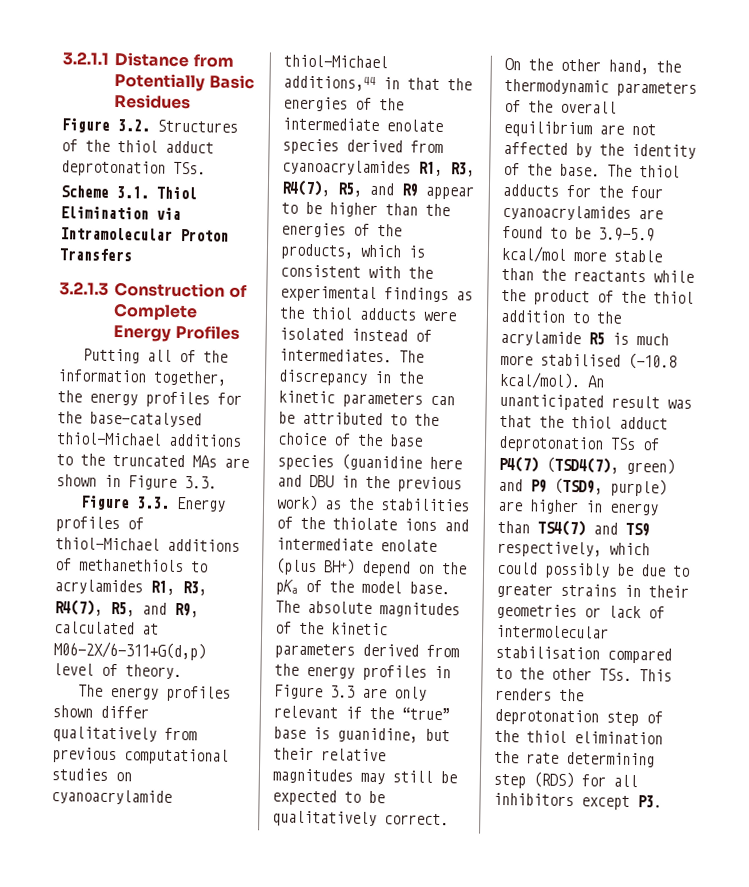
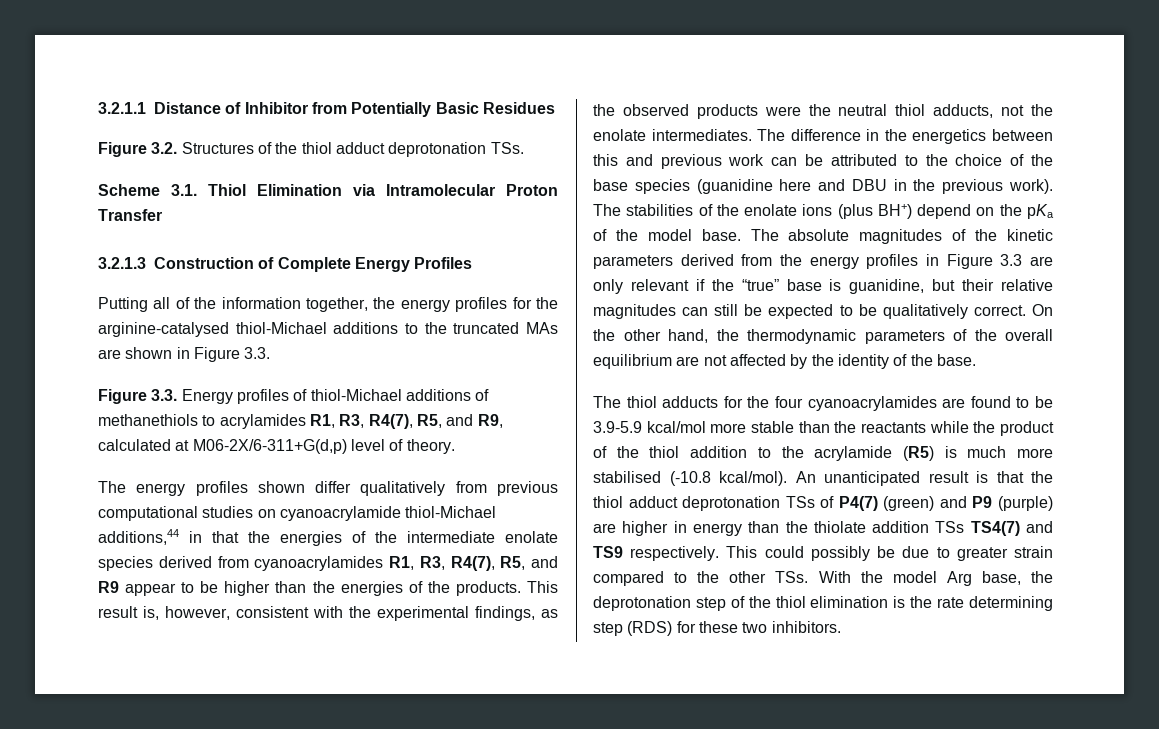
- 3.2.1.1 Distance from Potentially Basic Residues
+ 3.2.1.1 Distance of Inhibitor from Potentially Basic Residues
- Scheme 3.1. Thiol Elimination via Intramolecular Proton Transfers
+ Scheme 3.1. Thiol Elimination via Intramolecular Proton Transfer
- Putting all of the information together, the energy profiles for the base-catalysed thiol-Michael additions to the truncated MAs are shown in Figure 3.3.
+ Putting all of the information together, the energy profiles for the arginine-catalysed thiol-Michael additions to the truncated MAs are shown in Figure 3.3.
- The energy profiles shown differ qualitatively from previous computational studies on cyanoacrylamide thiol-Michael additions,44 in that the energies of the intermediate enolate species derived from cyanoacrylamides R1, R3, R4(7), R5, and R9 appear to be higher than the energies of the products, which is consistent with the experimental findings as the thiol adducts were isolated instead of intermediates.
+ The energy profiles shown differ qualitatively from previous computational studies on cyanoacrylamide thiol-Michael additions,44 in that the energies of the intermediate enolate species derived from cyanoacrylamides R1, R3, R4(7), R5, and R9 appear to be higher than the energies of the products. This result is, however, consistent with the experimental findings, as the observed products were the neutral thiol adducts, not the enolate intermediates.
- The discrepancy in the kinetic parameters can be attributed to the choice of the base species (guanidine here and DBU in the previous work) as the stabilities of the thiolate ions and intermediate enolate (plus BH+) depend on the pKa of the model base.
+ The difference in the energetics between this and previous work can be attributed to the choice of the base species (guanidine here and DBU in the previous work). The stabilities of the enolate ions (plus BH+) depend on the pKa of the model base.
- The absolute magnitudes of the kinetic parameters derived from the energy profiles in Figure 3.3 are only relevant if the “true” base is guanidine, but their relative magnitudes may still be expected to be qualitatively correct.
+ The absolute magnitudes of the kinetic parameters derived from the energy profiles in Figure 3.3 are only relevant if the “true” base is guanidine, but their relative magnitudes can still be expected to be qualitatively correct.
- On the other hand, the thermodynamic parameters of the overall equilibrium are not affected by the identity of the base. The thiol adducts for the four cyanoacrylamides are found to be 3.9-5.9 kcal/mol more stable than the reactants while the product of the thiol addition to the acrylamide R5 is much more stabilised (-10.8 kcal/mol).
+ On the other hand, the thermodynamic parameters of the overall equilibrium are not affected by the identity of the base.
+ The thiol adducts for the four cyanoacrylamides are found to be 3.9-5.9 kcal/mol more stable than the reactants while the product of the thiol addition to the acrylamide (R5) is much more stabilised (-10.8 kcal/mol).
- An unanticipated result was that the thiol adduct deprotonation TSs of P4(7) (TSD4(7), green) and P9 (TSD9, purple) are higher in energy than TS4(7) and TS9 respectively, which could possibly be due to greater strains in their geometries or lack of intermolecular stabilisation compared to the other TSs. This renders the deprotonation step of the thiol elimination the rate determining step (RDS) for all inhibitors except P3.
+ An unanticipated result is that the thiol adduct deprotonation TSs of P4(7) (green) and P9 (purple) are higher in energy than the thiolate addition TSs TS4(7) and TS9 respectively. This could possibly be due to greater strain compared to the other TSs. With the model Arg base, the deprotonation step of the thiol elimination is the rate determining step (RDS) for these two inhibitors.

